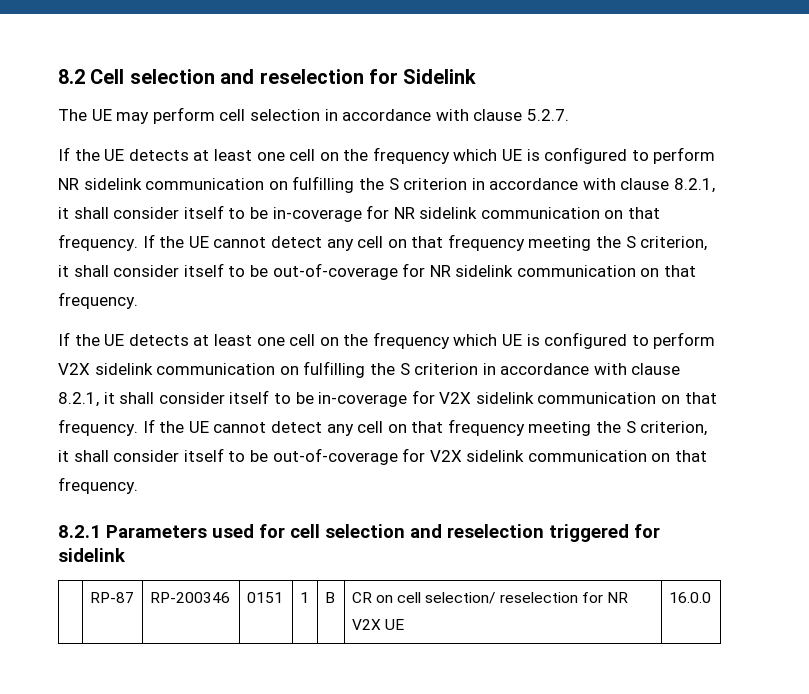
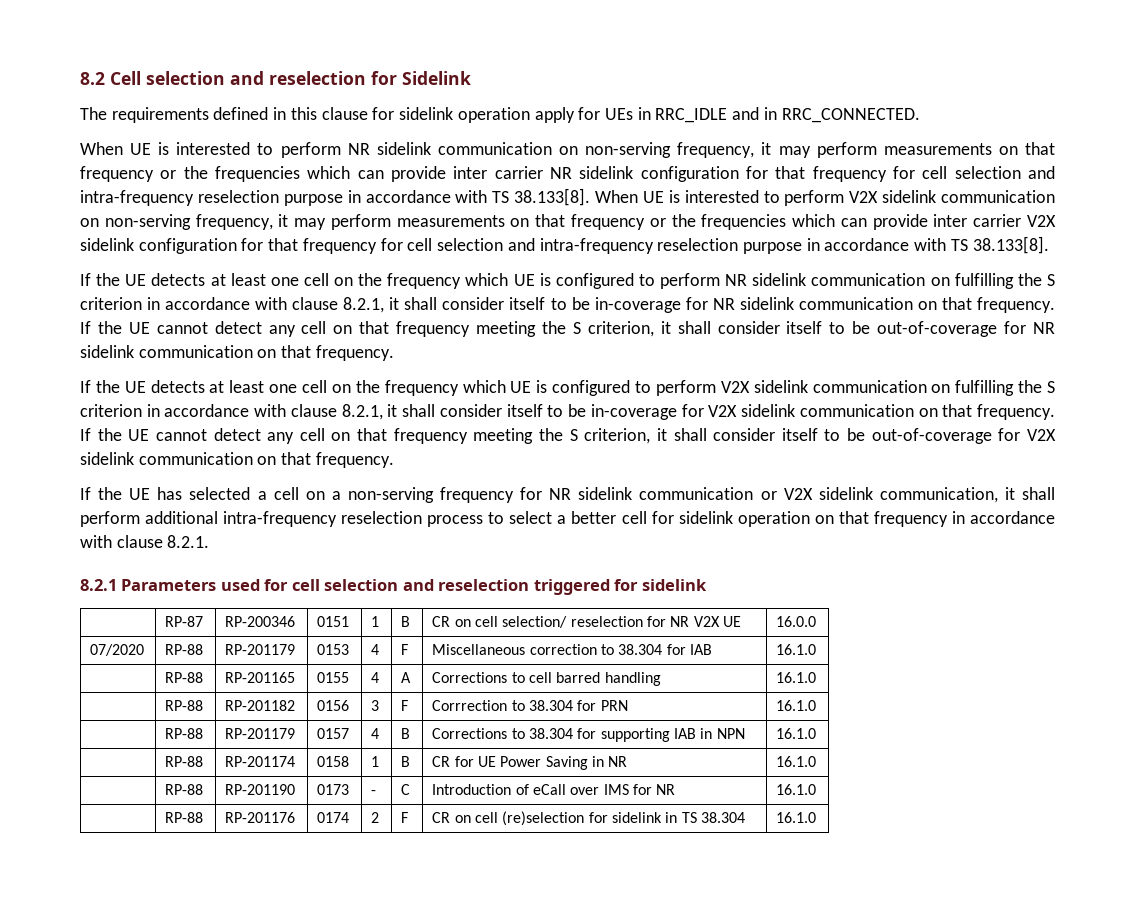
- The UE may perform cell selection in accordance with clause 5.2.7.
+ The requirements defined in this clause for sidelink operation apply for UEs in RRC_IDLE and in RRC_CONNECTED.
+ When UE is interested to perform NR sidelink communication on non-serving frequency, it may perform measurements on that frequency or the frequencies which can provide inter carrier NR sidelink configuration for that frequency for cell selection and intra-frequency reselection purpose in accordance with TS 38.133[8]. When UE is interested to perform V2X sidelink communication on non-serving frequency, it may perform measurements on that frequency or the frequencies which can provide inter carrier V2X sidelink configuration for that frequency for cell selection and intra-frequency reselection purpose in accordance with TS 38.133[8].
+ If the UE has selected a cell on a non-serving frequency for NR sidelink communication or V2X sidelink communication, it shall perform additional intra-frequency reselection process to select a better cell for sidelink operation on that frequency in accordance with clause 8.2.1.
+ 07/2020 | RP-88 | RP-201179 | 0153 | 4 | F | Miscellaneous correction to 38.304 for IAB | 16.1.0
+ | RP-88 | RP-201165 | 0155 | 4 | A | Corrections to cell barred handling | 16.1.0
+ | RP-88 | RP-201182 | 0156 | 3 | F | Corrrection to 38.304 for PRN | 16.1.0
+ | RP-88 | RP-201179 | 0157 | 4 | B | Corrections to 38.304 for supporting IAB in NPN | 16.1.0
+ | RP-88 | RP-201174 | 0158 | 1 | B | CR for UE Power Saving in NR | 16.1.0
+ | RP-88 | RP-201190 | 0173 | - | C | Introduction of eCall over IMS for NR | 16.1.0
+ | RP-88 | RP-201176 | 0174 | 2 | F | CR on cell (re)selection for sidelink in TS 38.304 | 16.1.0

